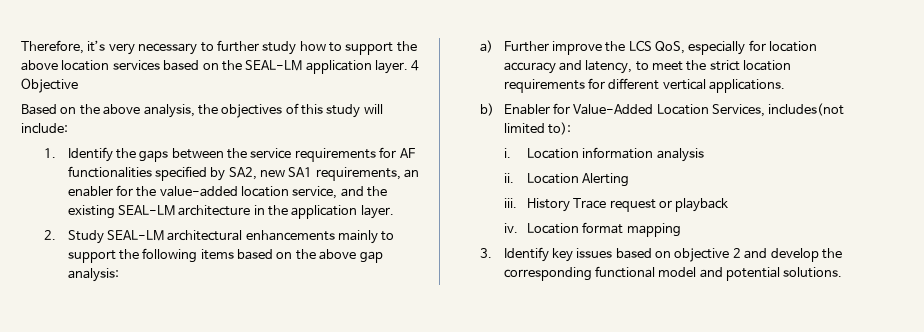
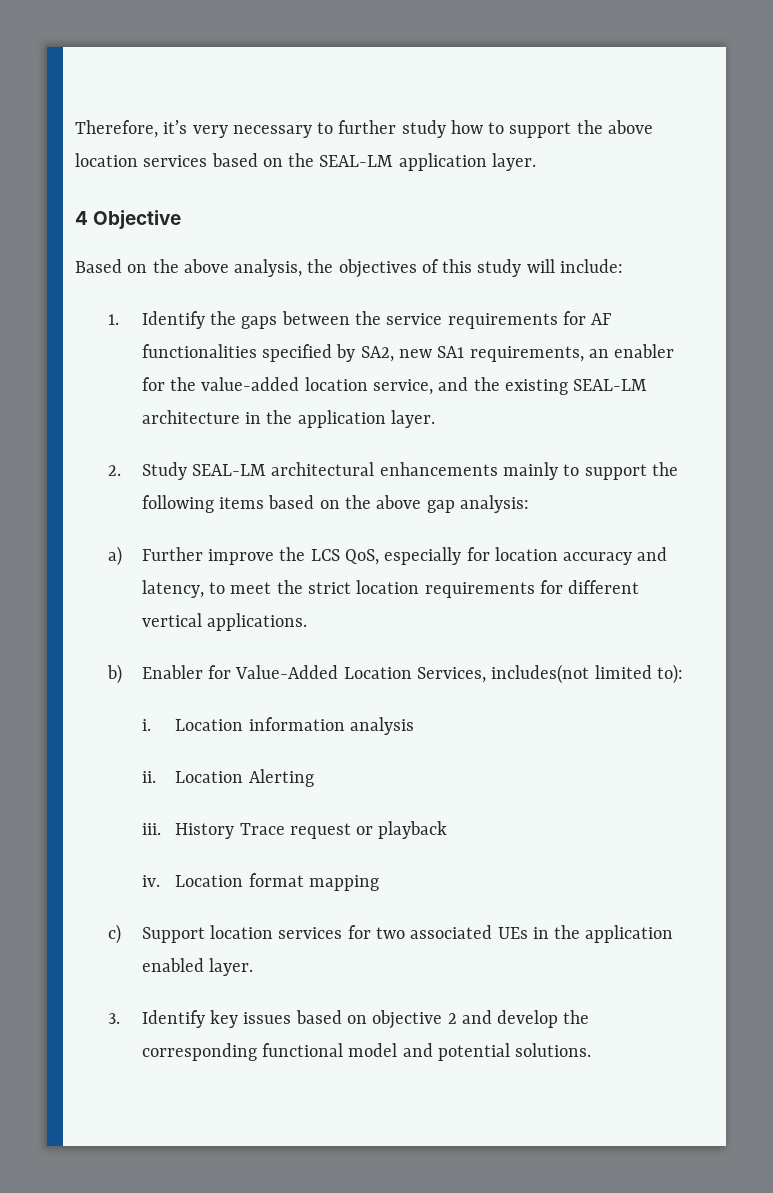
- Therefore, it’s very necessary to further study how to support the above location services based on the SEAL-LM application layer. 4 Objective
+ Therefore, it’s very necessary to further study how to support the above location services based on the SEAL-LM application layer.
+ 4 Objective
+ c) Support location services for two associated UEs in the application enabled layer.

